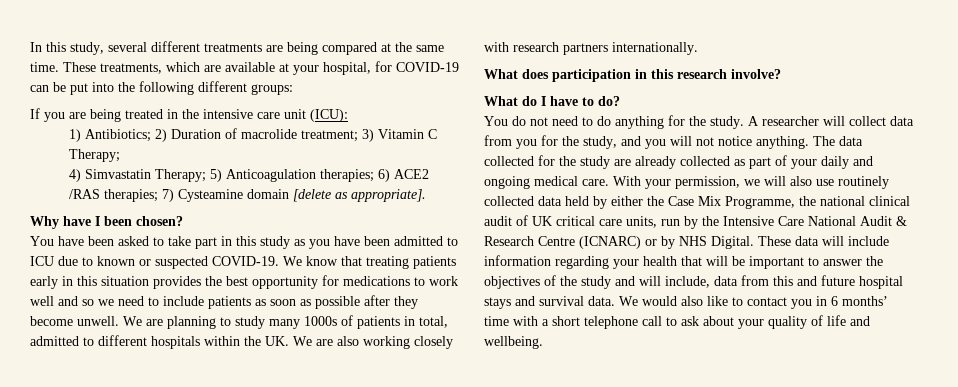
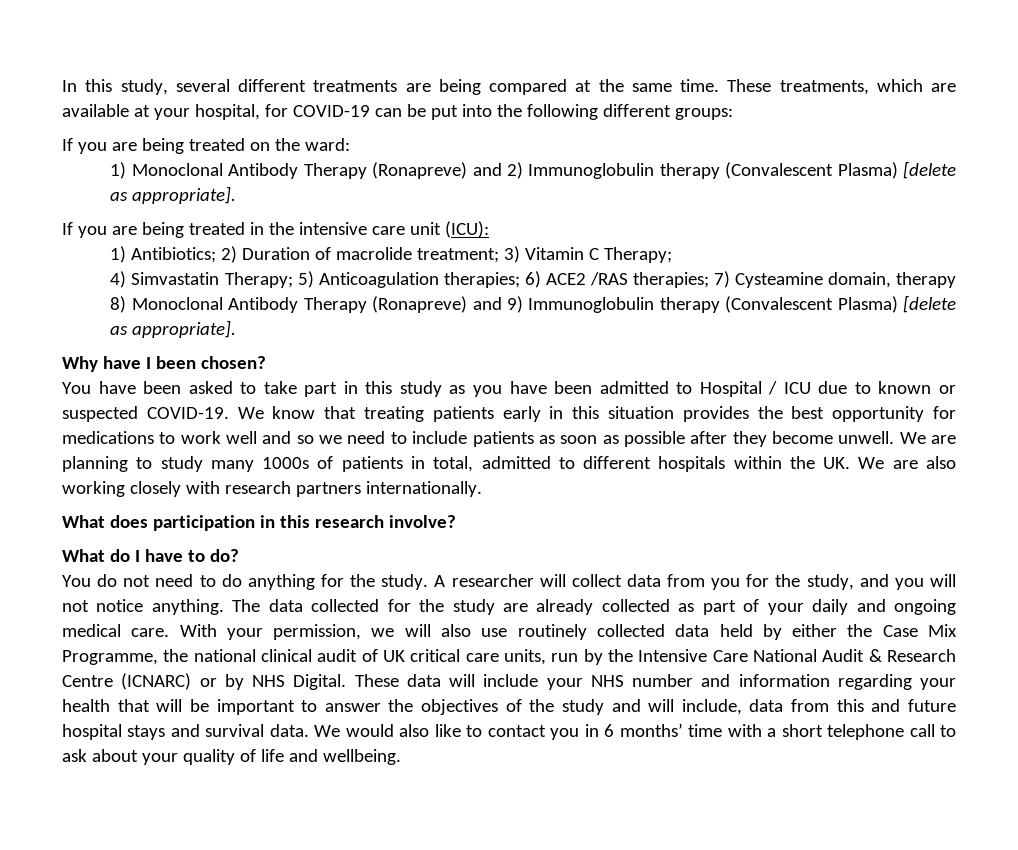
+ If you are being treated on the ward:
+ 1) Monoclonal Antibody Therapy (Ronapreve) and 2) Immunoglobulin therapy (Convalescent Plasma) [delete as appropriate].
- 4) Simvastatin Therapy; 5) Anticoagulation therapies; 6) ACE2 /RAS therapies; 7) Cysteamine domain [delete as appropriate].
+ 4) Simvastatin Therapy; 5) Anticoagulation therapies; 6) ACE2 /RAS therapies; 7) Cysteamine domain, therapy 8) Monoclonal Antibody Therapy (Ronapreve) and 9) Immunoglobulin therapy (Convalescent Plasma) [delete as appropriate].
- You have been asked to take part in this study as you have been admitted to ICU due to known or suspected COVID-19.
+ You have been asked to take part in this study as you have been admitted to Hospital / ICU due to known or suspected COVID-19.
- These data will include information regarding your health that will be important to answer the objectives of the study and will include, data from this and future hospital stays and survival data.
+ These data will include your NHS number and information regarding your health that will be important to answer the objectives of the study and will include, data from this and future hospital stays and survival data.

